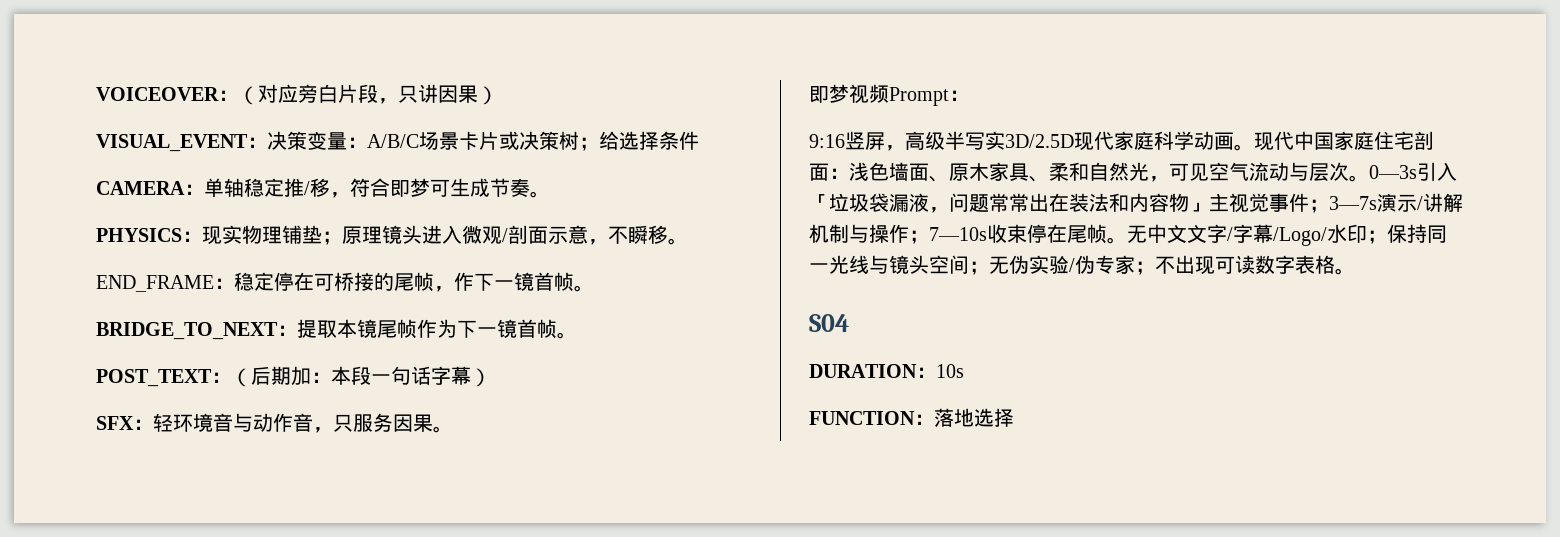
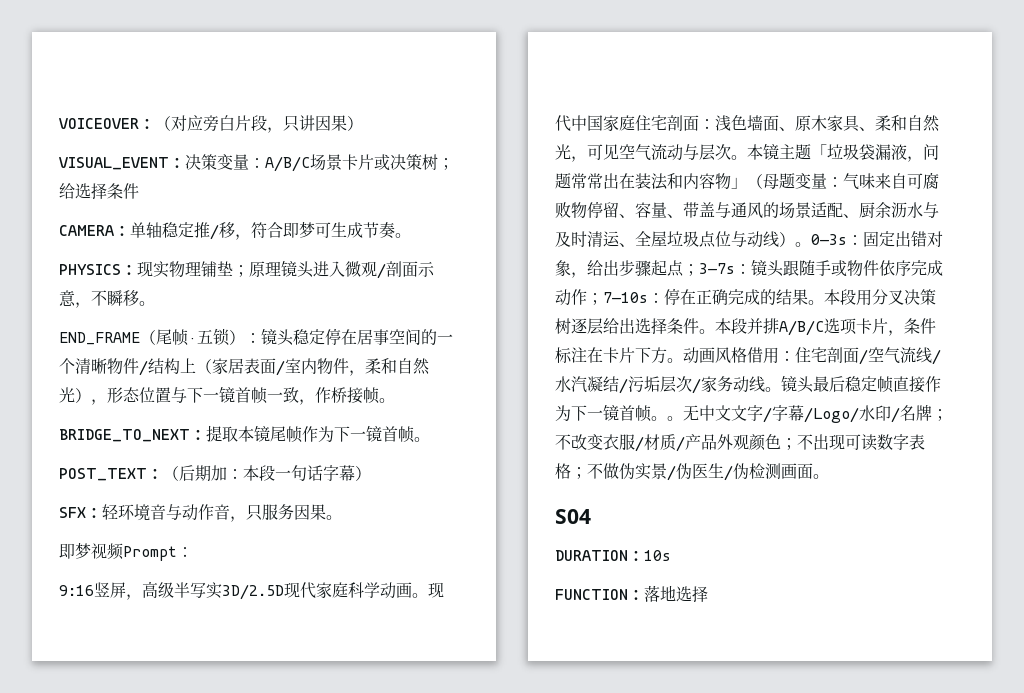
- END_FRAME：稳定停在可桥接的尾帧，作下一镜首帧。
+ END_FRAME（尾帧·五锁）：镜头稳定停在居事空间的一个清晰物件/结构上（家居表面/室内物件，柔和自然光），形态位置与下一镜首帧一致，作桥接帧。
- 0—3s引入「垃圾袋漏液，问题常常出在装法和内容物」主视觉事件；3—7s演示/讲解机制与操作；7—10s收束停在尾帧。
+ 本镜主题「垃圾袋漏液，问题常常出在装法和内容物」（母题变量：气味来自可腐败物停留、容量、带盖与通风的场景适配、厨余沥水与及时清运、全屋垃圾点位与动线）。0—3s：固定出错对象，给出步骤起点；3—7s：镜头跟随手或物件依序完成动作；7—10s：停在正确完成的结果。本段用分叉决策树逐层给出选择条件。本段并排A/B/C选项卡片，条件标注在卡片下方。动画风格借用：住宅剖面/空气流线/水汽凝结/污垢层次/家务动线。镜头最后稳定帧直接作为下一镜首帧。。
- 无中文文字/字幕/Logo/水印；保持同一光线与镜头空间；无伪实验/伪专家；不出现可读数字表格。
+ 无中文文字/字幕/Logo/水印/名牌；不改变衣服/材质/产品外观颜色；不出现可读数字表格；不做伪实景/伪医生/伪检测画面。

